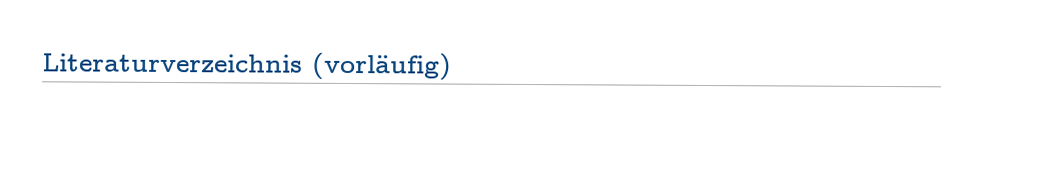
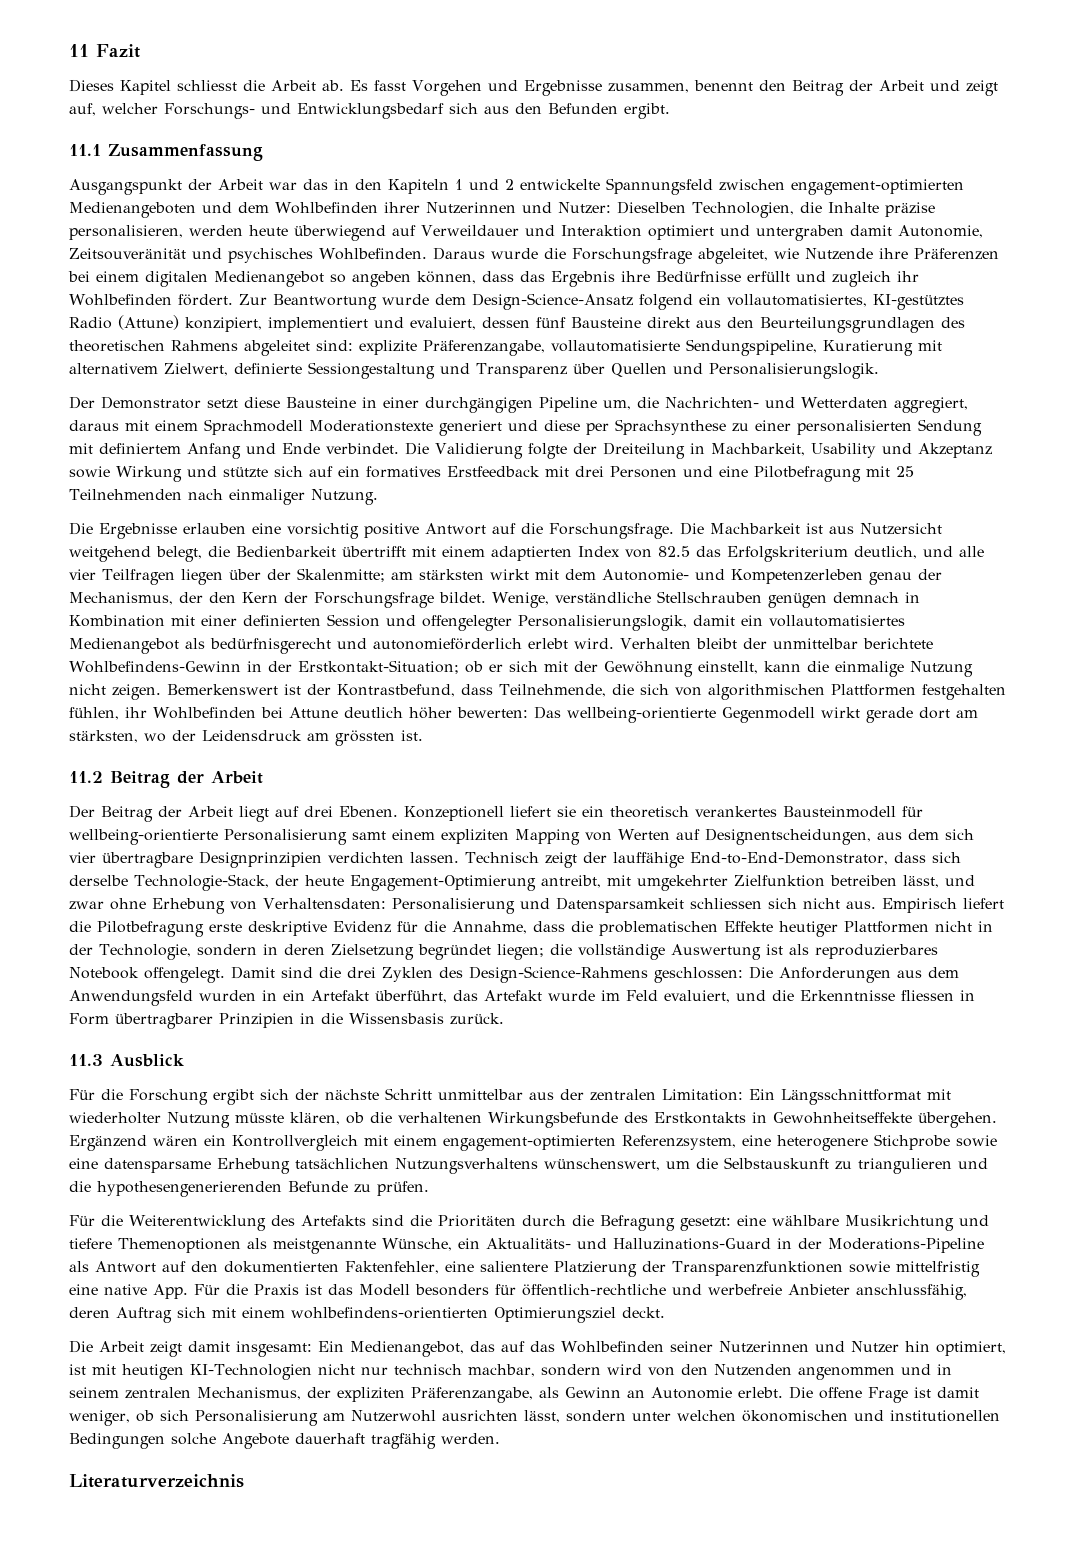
- Literaturverzeichnis (vorläufig)
+ 11 Fazit
+ Dieses Kapitel schliesst die Arbeit ab. Es fasst Vorgehen und Ergebnisse zusammen, benennt den Beitrag der Arbeit und zeigt auf, welcher Forschungs- und Entwicklungsbedarf sich aus den Befunden ergibt.
+ 11.1 Zusammenfassung
+ Ausgangspunkt der Arbeit war das in den Kapiteln 1 und 2 entwickelte Spannungsfeld zwischen engagement-optimierten Medienangeboten und dem Wohlbefinden ihrer Nutzerinnen und Nutzer: Dieselben Technologien, die Inhalte präzise personalisieren, werden heute überwiegend auf Verweildauer und Interaktion optimiert und untergraben damit Autonomie, Zeitsouveränität und psychisches Wohlbefinden. Daraus wurde die Forschungsfrage abgeleitet, wie Nutzende ihre Präferenzen bei einem digitalen Medienangebot so angeben können, dass das Ergebnis ihre Bedürfnisse erfüllt und zugleich ihr Wohlbefinden fördert. Zur Beantwortung wurde dem Design-Science-Ansatz folgend ein vollautomatisiertes, KI-gestütztes Radio (Attune) konzipiert, implementiert und evaluiert, dessen fünf Bausteine direkt aus den Beurteilungsgrundlagen des theoretischen Rahmens abgeleitet sind: explizite Präferenzangabe, vollautomatisierte Sendungspipeline, Kuratierung mit alternativem Zielwert, definierte Sessiongestaltung und Transparenz über Quellen und Personalisierungslogik.
+ Der Demonstrator setzt diese Bausteine in einer durchgängigen Pipeline um, die Nachrichten- und Wetterdaten aggregiert, daraus mit einem Sprachmodell Moderationstexte generiert und diese per Sprachsynthese zu einer personalisierten Sendung mit definiertem Anfang und Ende verbindet. Die Validierung folgte der Dreiteilung in Machbarkeit, Usability und Akzeptanz sowie Wirkung und stützte sich auf ein formatives Erstfeedback mit drei Personen und eine Pilotbefragung mit 25 Teilnehmenden nach einmaliger Nutzung.
+ Die Ergebnisse erlauben eine vorsichtig positive Antwort auf die Forschungsfrage. Die Machbarkeit ist aus Nutzersicht weitgehend belegt, die Bedienbarkeit übertrifft mit einem adaptierten Index von 82.5 das Erfolgskriterium deutlich, und alle vier Teilfragen liegen über der Skalenmitte; am stärksten wirkt mit dem Autonomie- und Kompetenzerleben genau der Mechanismus, der den Kern der Forschungsfrage bildet. Wenige, verständliche Stellschrauben genügen demnach in Kombination mit einer definierten Session und offengelegter Personalisierungslogik, damit ein vollautomatisiertes Medienangebot als bedürfnisgerecht und autonomieförderlich erlebt wird. Verhalten bleibt der unmittelbar berichtete Wohlbefindens-Gewinn in der Erstkontakt-Situation; ob er sich mit der Gewöhnung einstellt, kann die einmalige Nutzung nicht zeigen. Bemerkenswert ist der Kontrastbefund, dass Teilnehmende, die sich von algorithmischen Plattformen festgehalten fühlen, ihr Wohlbefinden bei Attune deutlich höher bewerten: Das wellbeing-orientierte Gegenmodell wirkt gerade dort am stärksten, wo der Leidensdruck am grössten ist.
+ 11.2 Beitrag der Arbeit
+ Der Beitrag der Arbeit liegt auf drei Ebenen. Konzeptionell liefert sie ein theoretisch verankertes Bausteinmodell für wellbeing-orientierte Personalisierung samt einem expliziten Mapping von Werten auf Designentscheidungen, aus dem sich vier übertragbare Designprinzipien verdichten lassen. Technisch zeigt der lauffähige End-to-End-Demonstrator, dass sich derselbe Technologie-Stack, der heute Engagement-Optimierung antreibt, mit umgekehrter Zielfunktion betreiben lässt, und zwar ohne Erhebung von Verhaltensdaten: Personalisierung und Datensparsamkeit schliessen sich nicht aus. Empirisch liefert die Pilotbefragung erste deskriptive Evidenz für die Annahme, dass die problematischen Effekte heutiger Plattformen nicht in der Technologie, sondern in deren Zielsetzung begründet liegen; die vollständige Auswertung ist als reproduzierbares Notebook offengelegt. Damit sind die drei Zyklen des Design-Science-Rahmens geschlossen: Die Anforderungen aus dem Anwendungsfeld wurden in ein Artefakt überführt, das Artefakt wurde im Feld evaluiert, und die Erkenntnisse fliessen in Form übertragbarer Prinzipien in die Wissensbasis zurück.
+ 11.3 Ausblick
+ Für die Forschung ergibt sich der nächste Schritt unmittelbar aus der zentralen Limitation: Ein Längsschnittformat mit wiederholter Nutzung müsste klären, ob die verhaltenen Wirkungsbefunde des Erstkontakts in Gewohnheitseffekte übergehen. Ergänzend wären ein Kontrollvergleich mit einem engagement-optimierten Referenzsystem, eine heterogenere Stichprobe sowie eine datensparsame Erhebung tatsächlichen Nutzungsverhaltens wünschenswert, um die Selbstauskunft zu triangulieren und die hypothesengenerierenden Befunde zu prüfen.
+ Für die Weiterentwicklung des Artefakts sind die Prioritäten durch die Befragung gesetzt: eine wählbare Musikrichtung und tiefere Themenoptionen als meistgenannte Wünsche, ein Aktualitäts- und Halluzinations-Guard in der Moderations-Pipeline als Antwort auf den dokumentierten Faktenfehler, eine salientere Platzierung der Transparenzfunktionen sowie mittelfristig eine native App. Für die Praxis ist das Modell besonders für öffentlich-rechtliche und werbefreie Anbieter anschlussfähig, deren Auftrag sich mit einem wohlbefindens-orientierten Optimierungsziel deckt.
+ Die Arbeit zeigt damit insgesamt: Ein Medienangebot, das auf das Wohlbefinden seiner Nutzerinnen und Nutzer hin optimiert, ist mit heutigen KI-Technologien nicht nur technisch machbar, sondern wird von den Nutzenden angenommen und in seinem zentralen Mechanismus, der expliziten Präferenzangabe, als Gewinn an Autonomie erlebt. Die offene Frage ist damit weniger, ob sich Personalisierung am Nutzerwohl ausrichten lässt, sondern unter welchen ökonomischen und institutionellen Bedingungen solche Angebote dauerhaft tragfähig werden.
+ Literaturverzeichnis

